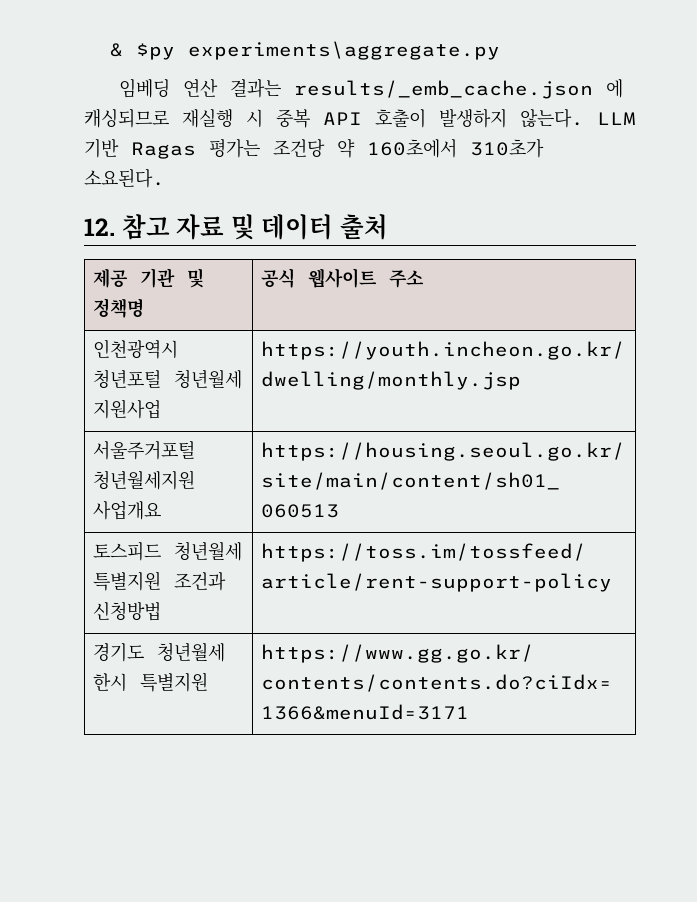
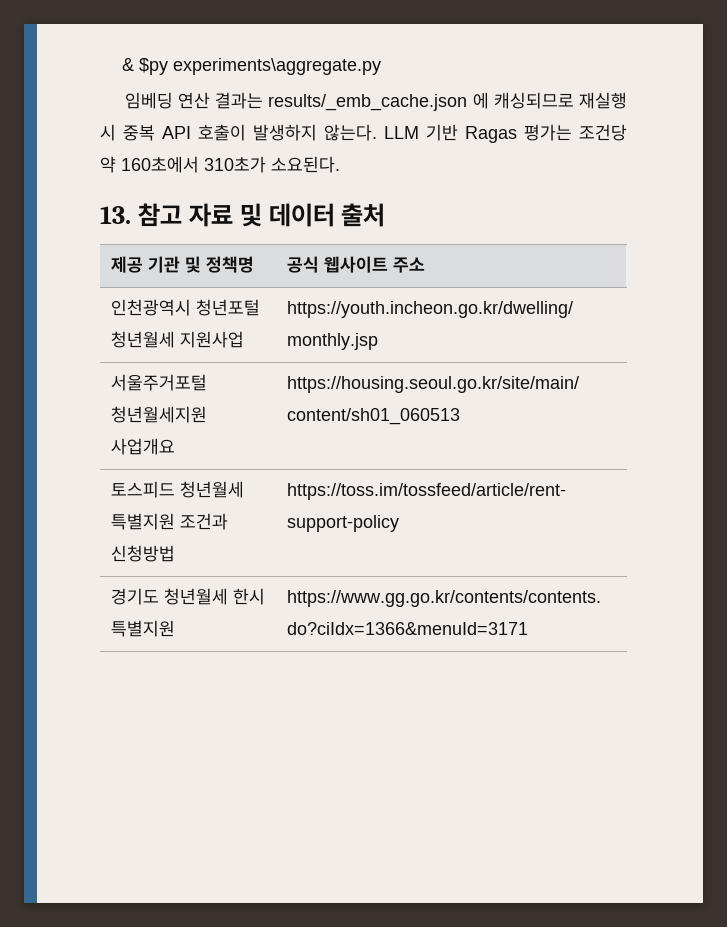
- 12. 참고 자료 및 데이터 출처
+ 13. 참고 자료 및 데이터 출처

